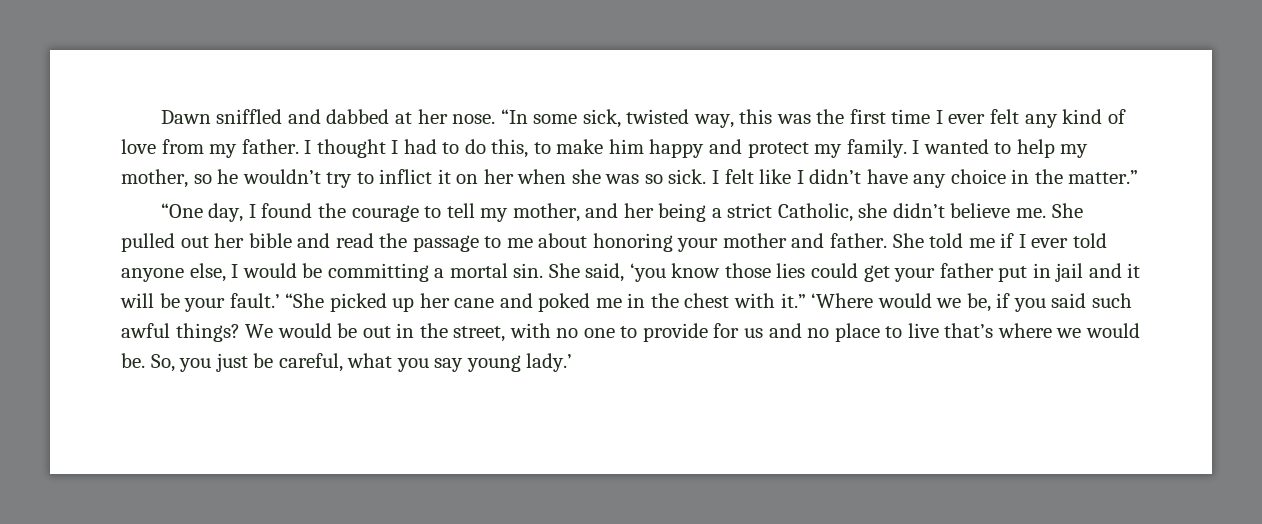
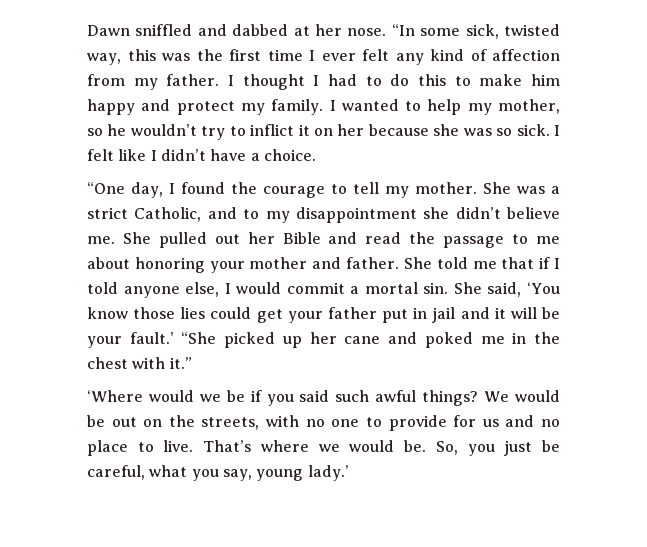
- “In some sick, twisted way, this was the first time I ever felt any kind of love from my father.
+ “In some sick, twisted way, this was the first time I ever felt any kind of affection from my father.
- I thought I had to do this, to make him happy and protect my family.
+ I thought I had to do this to make him happy and protect my family.
- I wanted to help my mother, so he wouldn’t try to inflict it on her when she was so sick.
+ I wanted to help my mother, so he wouldn’t try to inflict it on her because she was so sick.
- I felt like I didn’t have any choice in the matter.”
+ I felt like I didn’t have a choice.
- “One day, I found the courage to tell my mother, and her being a strict Catholic, she didn’t believe me.
+ “One day, I found the courage to tell my mother. She was a strict Catholic, and to my disappointment she didn’t believe me.
- She pulled out her bible and read the passage to me about honoring your mother and father.
+ She pulled out her Bible and read the passage to me about honoring your mother and father.
- She told me if I ever told anyone else, I would be committing a mortal sin.
+ She told me that if I told anyone else, I would commit a mortal sin.
- She said, ‘you know those lies could get your father put in jail and it will be your fault.’
+ She said, ‘You know those lies could get your father put in jail and it will be your fault.’
- “She picked up her cane and poked me in the chest with it.” ‘Where would we be, if you said such awful things?
+ “She picked up her cane and poked me in the chest with it.”
+ ‘Where would we be if you said such awful things?
- We would be out in the street, with no one to provide for us and no place to live that’s where we would be.
+ We would be out on the streets, with no one to provide for us and no place to live. That’s where we would be.
- So, you just be careful, what you say young lady.’
+ So, you just be careful, what you say, young lady.’

